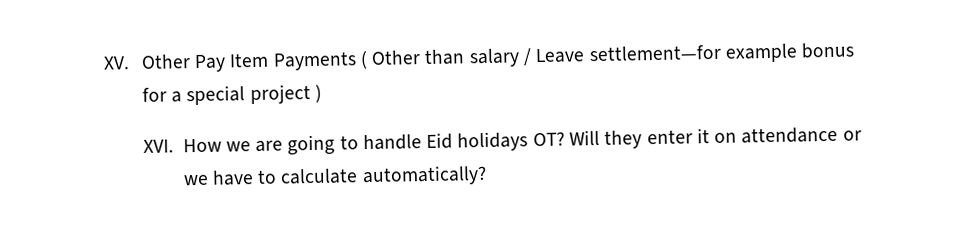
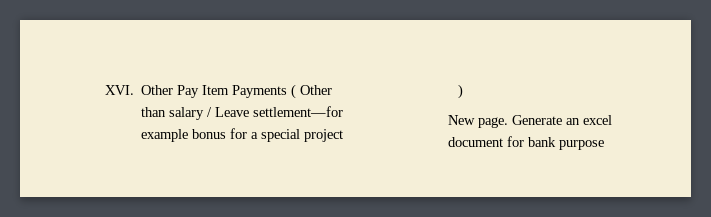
- XV. Other Pay Item Payments ( Other than salary / Leave settlement—for example bonus for a special project )
+ XVI. Other Pay Item Payments ( Other than salary / Leave settlement—for example bonus for a special project )
- XVI. How we are going to handle Eid holidays OT? Will they enter it on attendance or we have to calculate automatically?
+ New page. Generate an excel document for bank purpose

